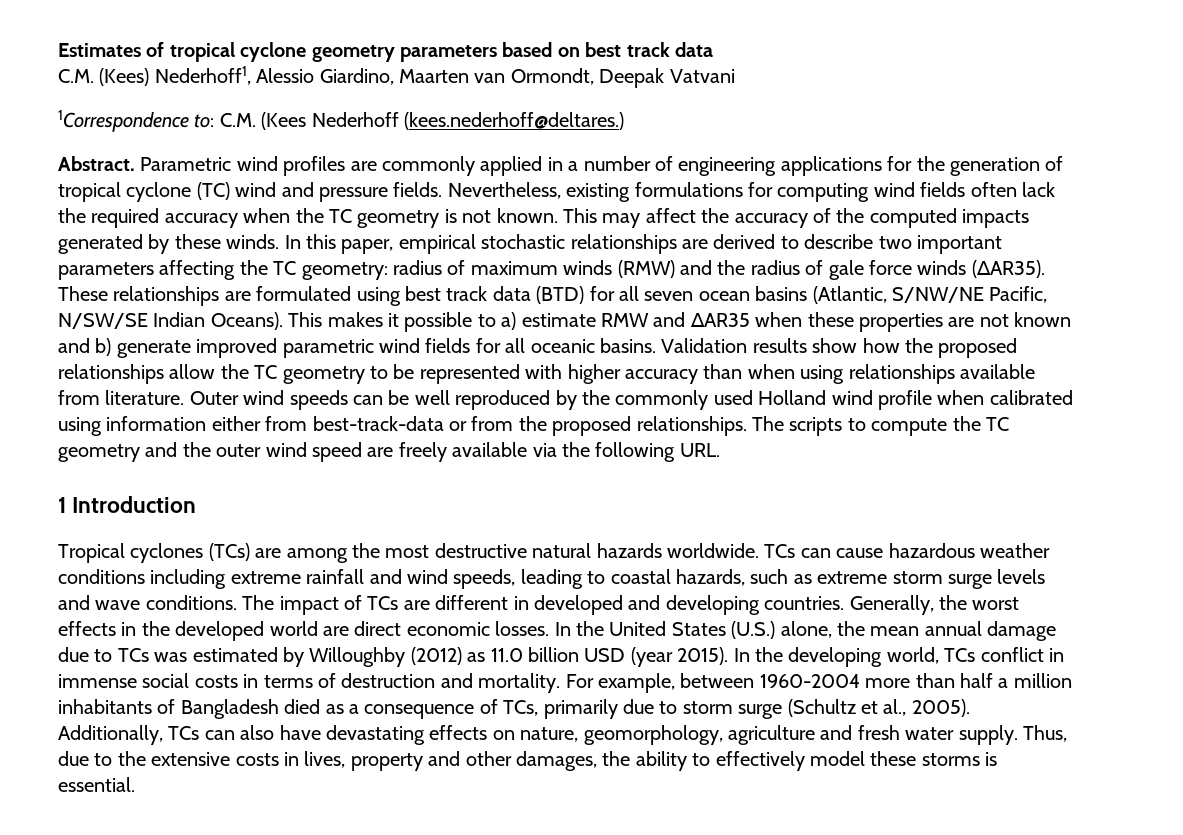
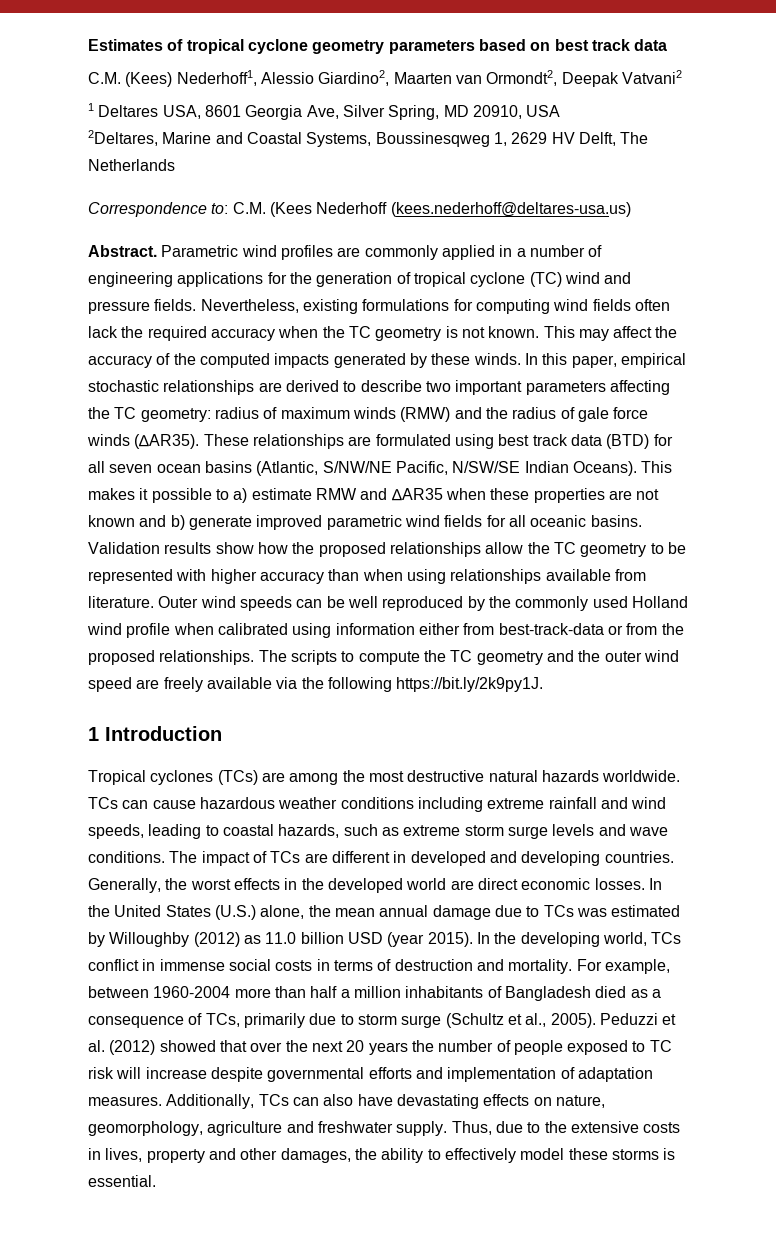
- C.M. (Kees) Nederhoff1, Alessio Giardino, Maarten van Ormondt, Deepak Vatvani
- 1Correspondence to: C.M. (Kees Nederhoff (kees.nederhoff@deltares.)
+ C.M. (Kees) Nederhoff1, Alessio Giardino2, Maarten van Ormondt2, Deepak Vatvani2
+ 1 Deltares USA, 8601 Georgia Ave, Silver Spring, MD 20910, USA
+ 2Deltares, Marine and Coastal Systems, Boussinesqweg 1, 2629 HV Delft, The Netherlands
+ Correspondence to: C.M. (Kees Nederhoff (kees.nederhoff@deltares-usa.us)
- The scripts to compute the TC geometry and the outer wind speed are freely available via the following URL.
+ The scripts to compute the TC geometry and the outer wind speed are freely available via the following https://bit.ly/2k9py1J.
+ Peduzzi et al. (2012) showed that over the next 20 years the number of people exposed to TC risk will increase despite governmental efforts and implementation of adaptation measures.
- Additionally, TCs can also have devastating effects on nature, geomorphology, agriculture and fresh water supply.
+ Additionally, TCs can also have devastating effects on nature, geomorphology, agriculture and freshwater supply.

